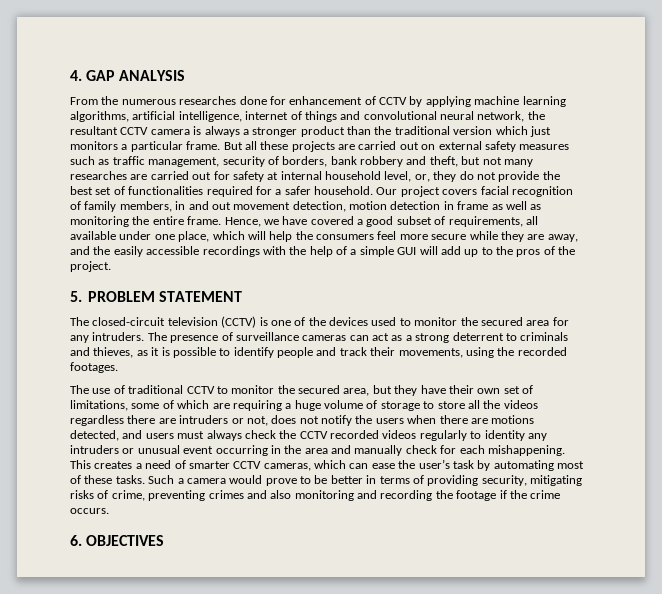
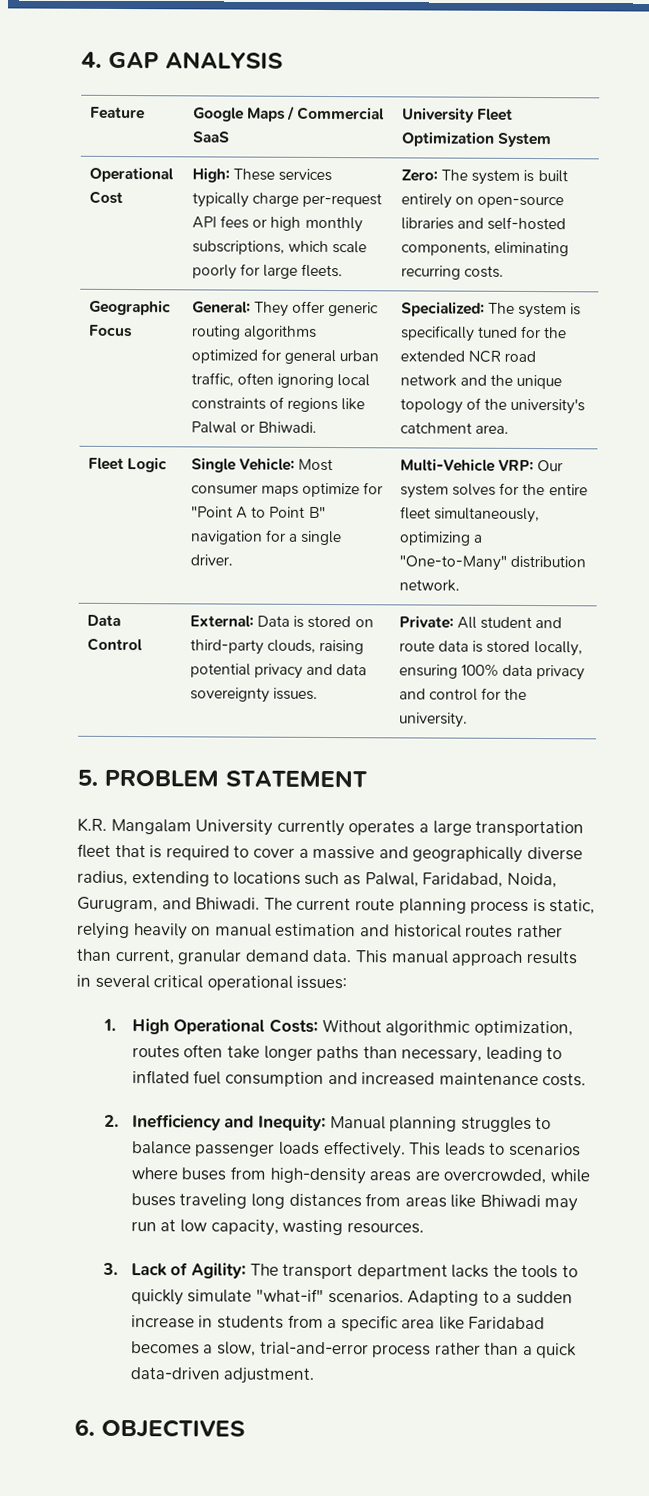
- From the numerous researches done for enhancement of CCTV by applying machine learning algorithms, artificial intelligence, internet of things and convolutional neural network, the resultant CCTV camera is always a stronger product than the traditional version which just monitors a particular frame. But all these projects are carried out on external safety measures such as traffic management, security of borders, bank robbery and theft, but not many researches are carried out for safety at internal household level, or, they do not provide the best set of functionalities required for a safer household. Our project covers facial recognition of family members, in and out movement detection, motion detection in frame as well as monitoring the entire frame. Hence, we have covered a good subset of requirements, all available under one place, which will help the consumers feel more secure while they are away, and the easily accessible recordings with the help of a simple GUI will add up to the pros of the project.
+ Feature | Google Maps / Commercial SaaS | University Fleet Optimization System
+ Operational Cost | High: These services typically charge per-request API fees or high monthly subscriptions, which scale poorly for large fleets. | Zero: The system is built entirely on open-source libraries and self-hosted components, eliminating recurring costs.
+ Geographic Focus | General: They offer generic routing algorithms optimized for general urban traffic, often ignoring local constraints of regions like Palwal or Bhiwadi. | Specialized: The system is specifically tuned for the extended NCR road network and the unique topology of the university's catchment area.
+ Fleet Logic | Single Vehicle: Most consumer maps optimize for "Point A to Point B" navigation for a single driver. | Multi-Vehicle VRP: Our system solves for the entire fleet simultaneously, optimizing a "One-to-Many" distribution network.
+ Data Control | External: Data is stored on third-party clouds, raising potential privacy and data sovereignty issues. | Private: All student and route data is stored locally, ensuring 100% data privacy and control for the university.
  5. PROBLEM STATEMENT
- The closed-circuit television (CCTV) is one of the devices used to monitor the secured area for any intruders. The presence of surveillance cameras can act as a strong deterrent to criminals and thieves, as it is possible to identify people and track their movements, using the recorded footages.
- The use of traditional CCTV to monitor the secured area, but they have their own set of limitations, some of which are requiring a huge volume of storage to store all the videos regardless there are intruders or not, does not notify the users when there are motions detected, and users must always check the CCTV recorded videos regularly to identity any intruders or unusual event occurring in the area and manually check for each mishappening. This creates a need of smarter CCTV cameras, which can ease the user’s task by automating most of these tasks. Such a camera would prove to be better in terms of providing security, mitigating risks of crime, preventing crimes and also monitoring and recording the footage if the crime occurs.
+ K.R. Mangalam University currently operates a large transportation fleet that is required to cover a massive and geographically diverse radius, extending to locations such as Palwal, Faridabad, Noida, Gurugram, and Bhiwadi. The current route planning process is static, relying heavily on manual estimation and historical routes rather than current, granular demand data. This manual approach results in several critical operational issues:
+ 1. High Operational Costs: Without algorithmic optimization, routes often take longer paths than necessary, leading to inflated fuel consumption and increased maintenance costs.
+ 2. Inefficiency and Inequity: Manual planning struggles to balance passenger loads effectively. This leads to scenarios where buses from high-density areas are overcrowded, while buses traveling long distances from areas like Bhiwadi may run at low capacity, wasting resources.
+ 3. Lack of Agility: The transport department lacks the tools to quickly simulate "what-if" scenarios. Adapting to a sudden increase in students from a specific area like Faridabad becomes a slow, trial-and-error process rather than a quick data-driven adjustment.

